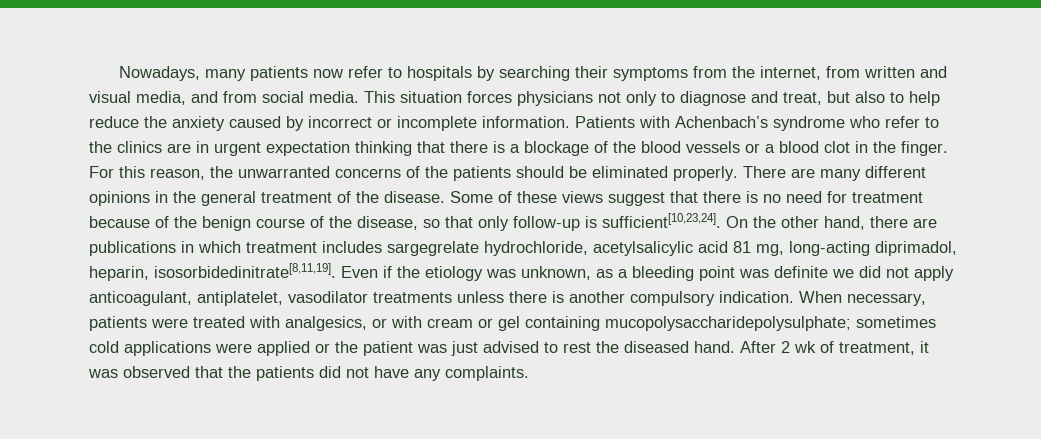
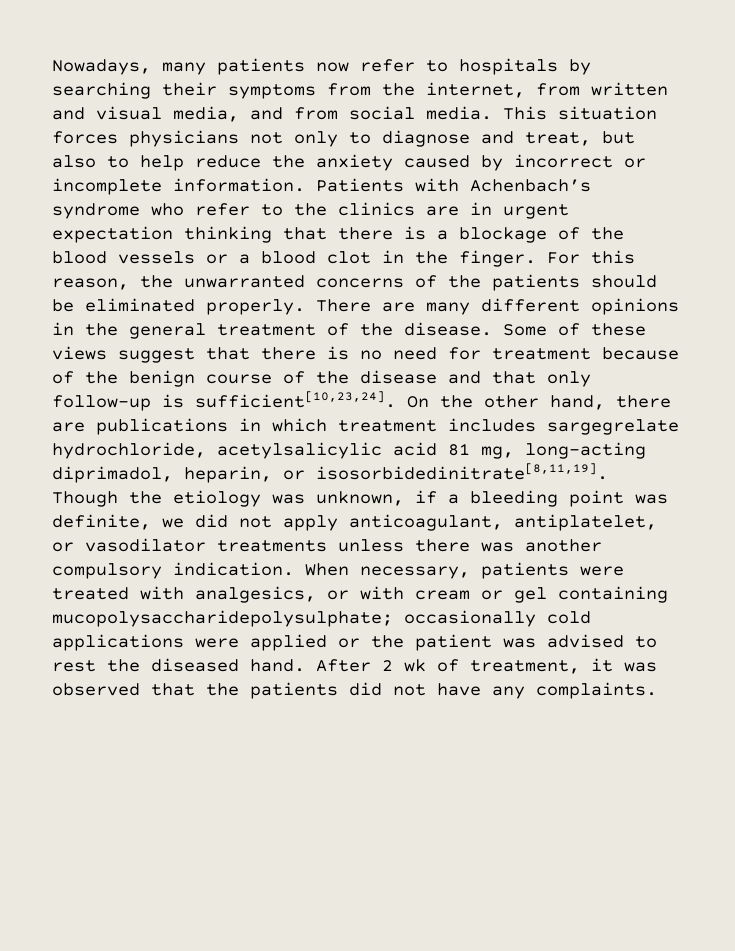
- Some of these views suggest that there is no need for treatment because of the benign course of the disease, so that only follow-up is sufficient[10,23,24].
+ Some of these views suggest that there is no need for treatment because of the benign course of the disease and that only follow-up is sufficient[10,23,24].
- On the other hand, there are publications in which treatment includes sargegrelate hydrochloride, acetylsalicylic acid 81 mg, long-acting diprimadol, heparin, isosorbidedinitrate[8,11,19]. Even if the etiology was unknown, as a bleeding point was definite we did not apply anticoagulant, antiplatelet, vasodilator treatments unless there is another compulsory indication.
+ On the other hand, there are publications in which treatment includes sargegrelate hydrochloride, acetylsalicylic acid 81 mg, long-acting diprimadol, heparin, or isosorbidedinitrate[8,11,19]. Though the etiology was unknown, if a bleeding point was definite, we did not apply anticoagulant, antiplatelet, or vasodilator treatments unless there was another compulsory indication.
- When necessary, patients were treated with analgesics, or with cream or gel containing mucopolysaccharidepolysulphate; sometimes cold applications were applied or the patient was just advised to rest the diseased hand.
+ When necessary, patients were treated with analgesics, or with cream or gel containing mucopolysaccharidepolysulphate; occasionally cold applications were applied or the patient was advised to rest the diseased hand.

